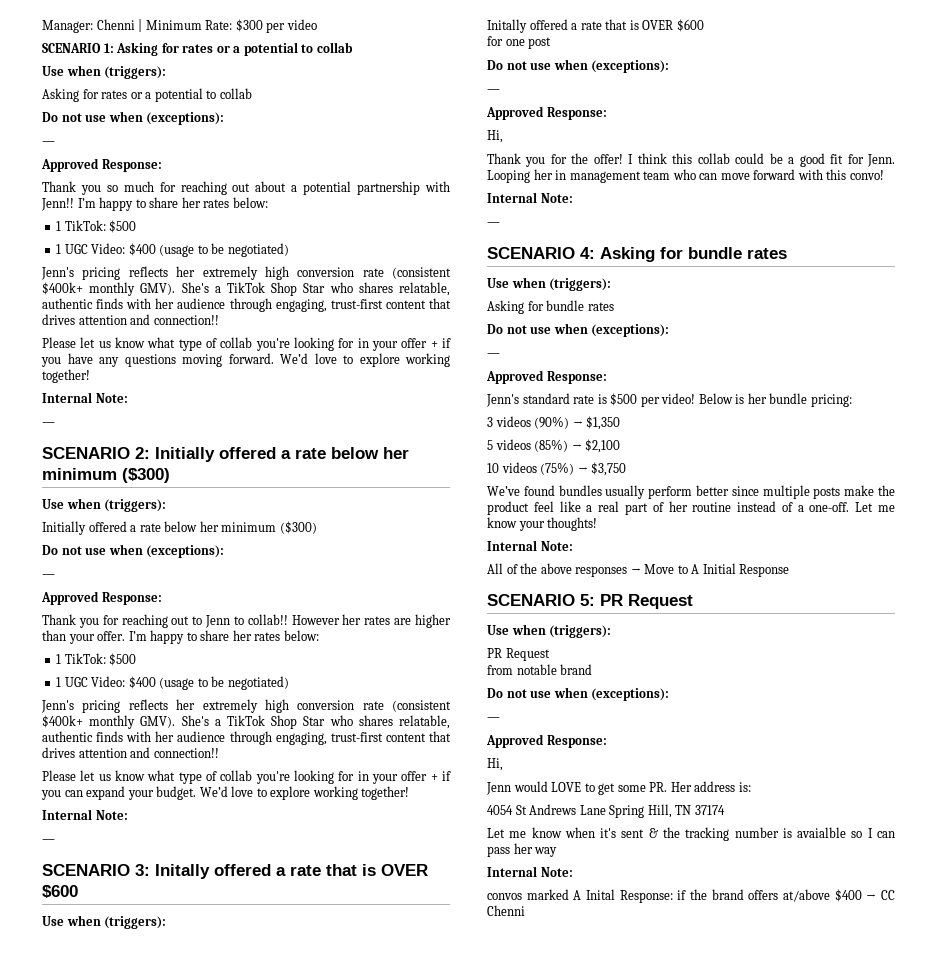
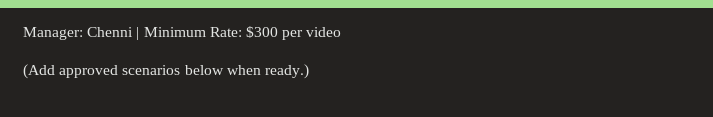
- SCENARIO 1: Asking for rates or a potential to collab
- Use when (triggers):
- Asking for rates or a potential to collab
- Do not use when (exceptions):
- —
- Approved Response:
- Thank you so much for reaching out about a potential partnership with Jenn!! I’m happy to share her rates below:
- 1 TikTok: $500
- 1 UGC Video: $400 (usage to be negotiated)
- Jenn's pricing reflects her extremely high conversion rate (consistent $400k+ monthly GMV). She's a TikTok Shop Star who shares relatable, authentic finds with her audience through engaging, trust-first content that drives attention and connection!!
- Please let us know what type of collab you're looking for in your offer + if you have any questions moving forward. We’d love to explore working together!
- Internal Note:
- —
- SCENARIO 2: Initially offered a rate below her minimum ($300)
- Use when (triggers):
- Initially offered a rate below her minimum ($300)
- Do not use when (exceptions):
- —
- Approved Response:
- Thank you for reaching out to Jenn to collab!! However her rates are higher than your offer. I’m happy to share her rates below:
- 1 TikTok: $500
- 1 UGC Video: $400 (usage to be negotiated)
- Jenn's pricing reflects her extremely high conversion rate (consistent $400k+ monthly GMV). She's a TikTok Shop Star who shares relatable, authentic finds with her audience through engaging, trust-first content that drives attention and connection!!
- Please let us know what type of collab you're looking for in your offer + if you can expand your budget. We’d love to explore working together!
- Internal Note:
- —
- SCENARIO 3: Initally offered a rate that is OVER $600
- Use when (triggers):
- Initally offered a rate that is OVER $600
- for one post
- Do not use when (exceptions):
- —
- Approved Response:
- Hi,
- Thank you for the offer! I think this collab could be a good fit for Jenn. Looping her in management team who can move forward with this convo!
- Internal Note:
- —
- SCENARIO 4: Asking for bundle rates
- Use when (triggers):
- Asking for bundle rates
- Do not use when (exceptions):
- —
- Approved Response:
- Jenn's standard rate is $500 per video! Below is her bundle pricing:
- 3 videos (90%) → $1,350
- 5 videos (85%) → $2,100
- 10 videos (75%) → $3,750
- We’ve found bundles usually perform better since multiple posts make the product feel like a real part of her routine instead of a one-off. Let me know your thoughts!
- Internal Note:
- All of the above responses → Move to A Initial Response
- SCENARIO 5: PR Request
- Use when (triggers):
- PR Request
- from notable brand
- Do not use when (exceptions):
- —
- Approved Response:
- Hi,
- Jenn would LOVE to get some PR. Her address is:
- 4054 St Andrews Lane Spring Hill, TN 37174
- Let me know when it's sent & the tracking number is avaialble so I can pass her way
- Internal Note:
- convos marked A Inital Response: if the brand offers at/above $400 → CC Chenni
+ (Add approved scenarios below when ready.)

